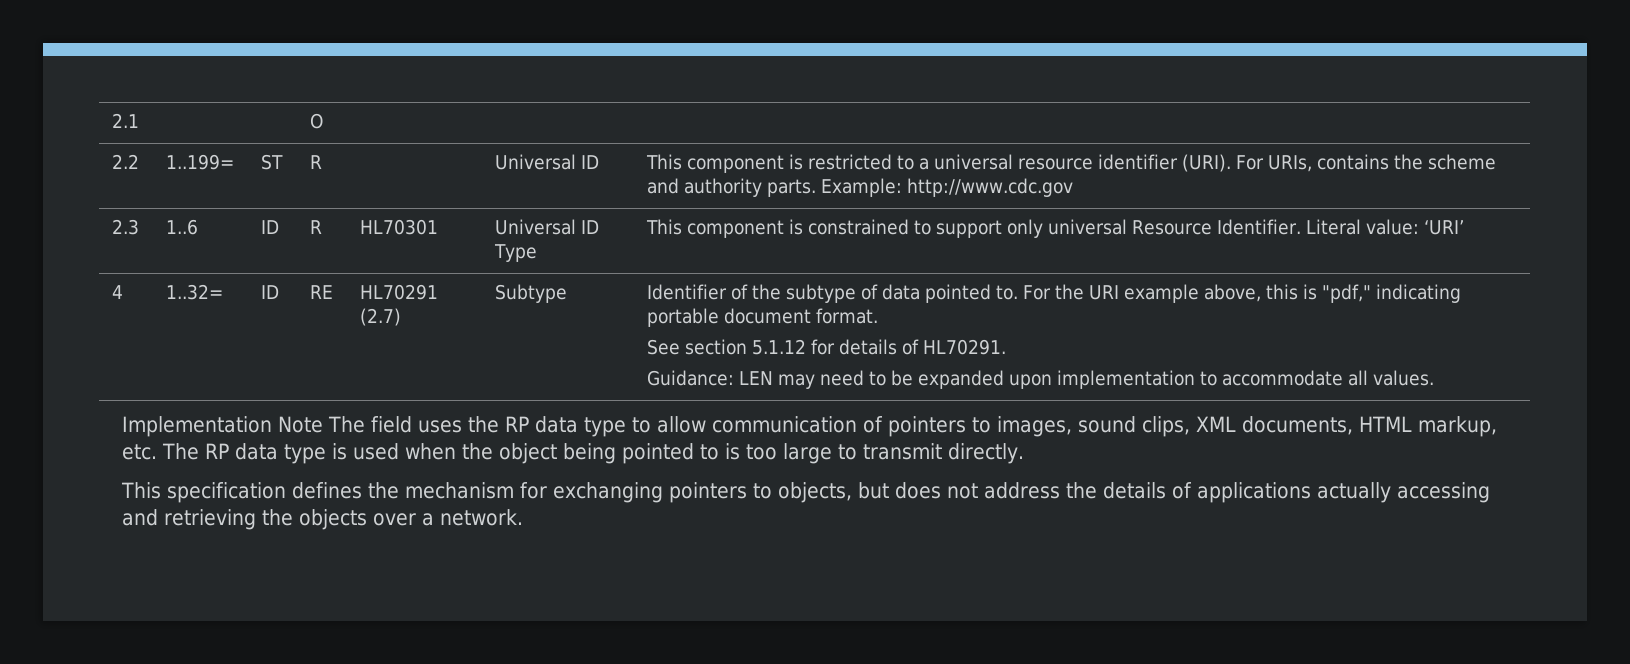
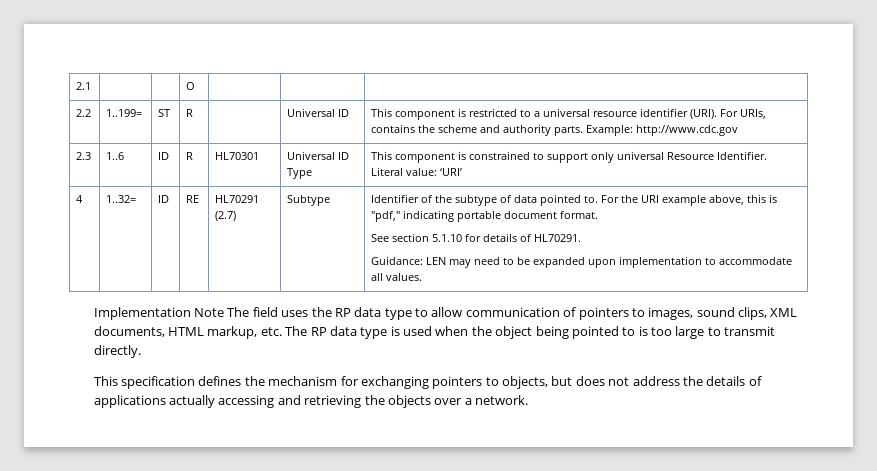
- See section 5.1.12 for details of HL70291.
+ See section 5.1.10 for details of HL70291.

